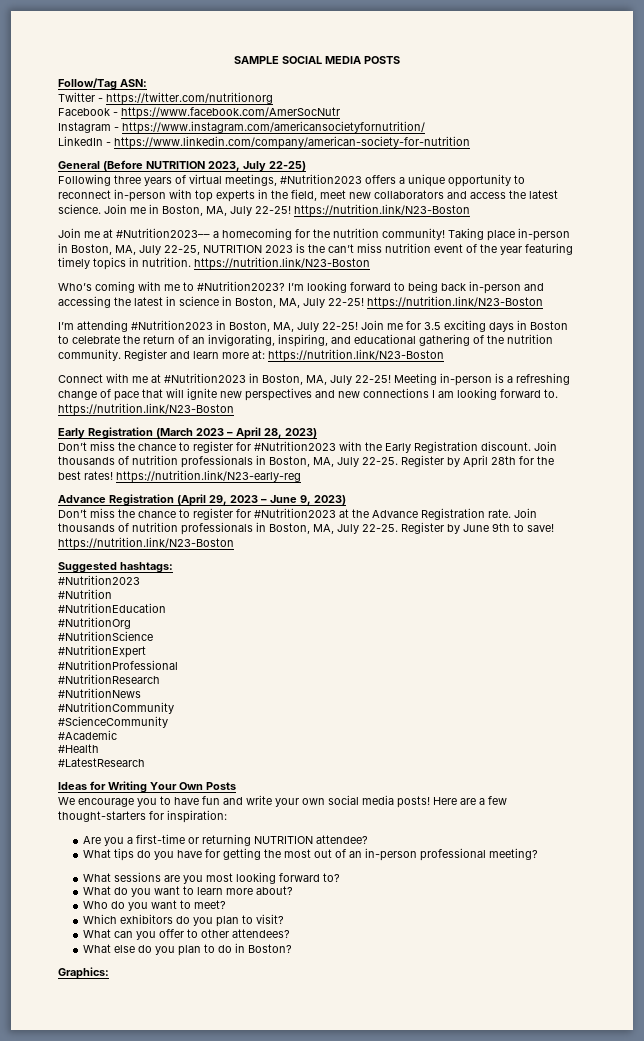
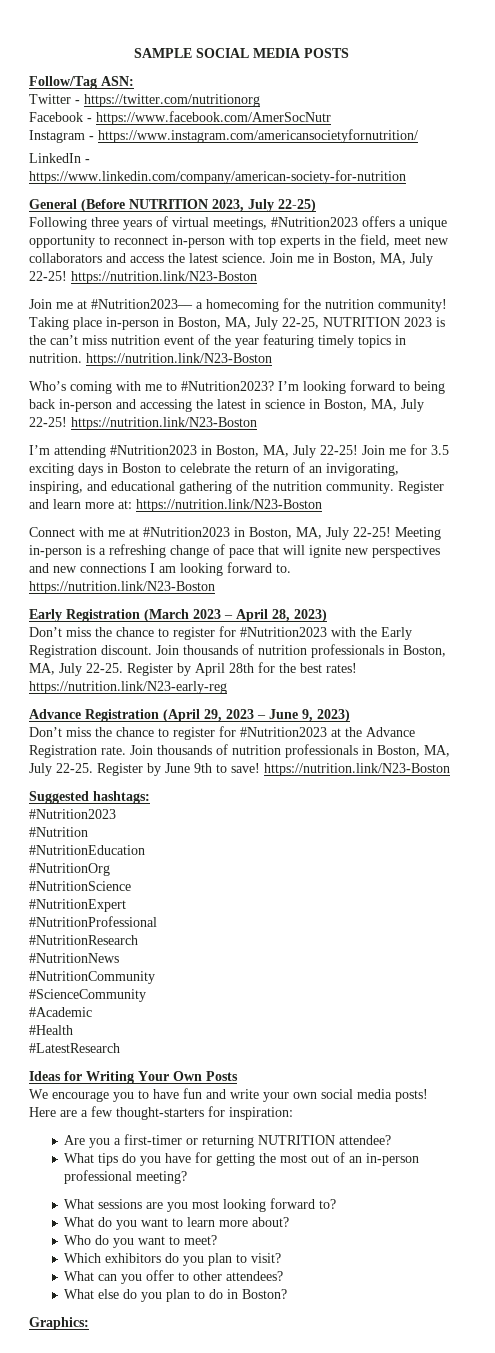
- Are you a first-time or returning NUTRITION attendee?
+ Are you a first-timer or returning NUTRITION attendee?

